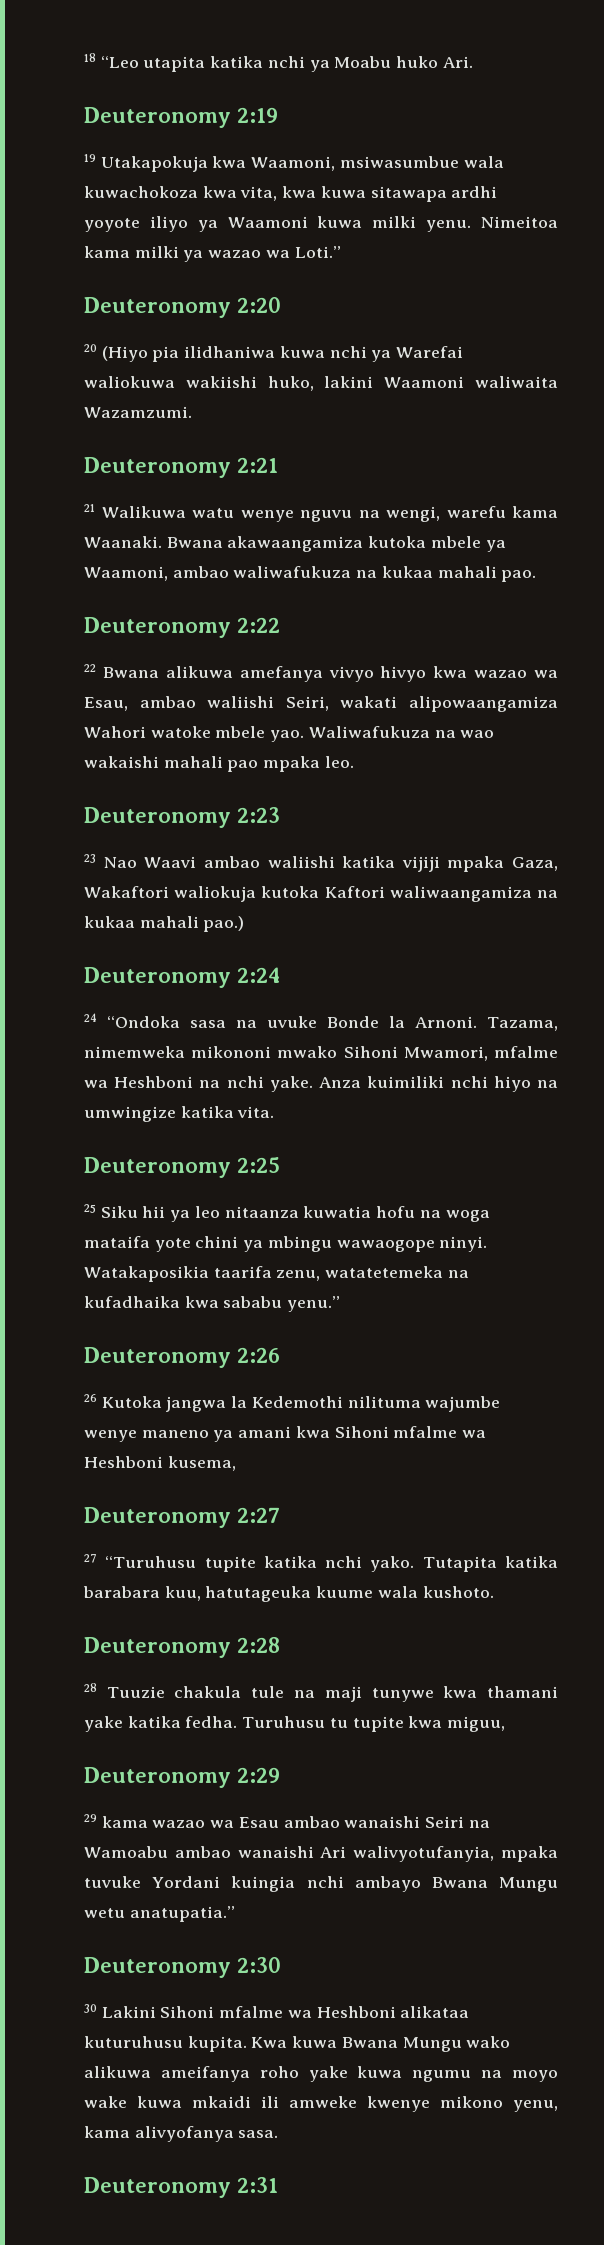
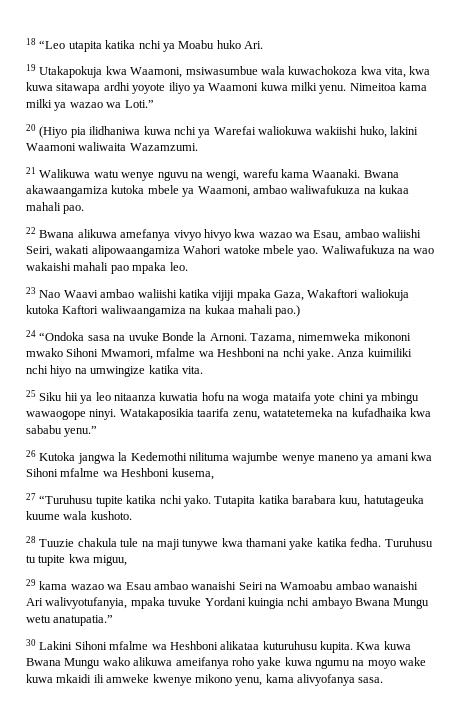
- Deuteronomy 2:19
- Deuteronomy 2:20
- Deuteronomy 2:21
- Deuteronomy 2:22
- Deuteronomy 2:23
- Deuteronomy 2:24
- Deuteronomy 2:25
- Deuteronomy 2:26
- Deuteronomy 2:27
- Deuteronomy 2:28
- Deuteronomy 2:29
- Deuteronomy 2:30
- Deuteronomy 2:31

